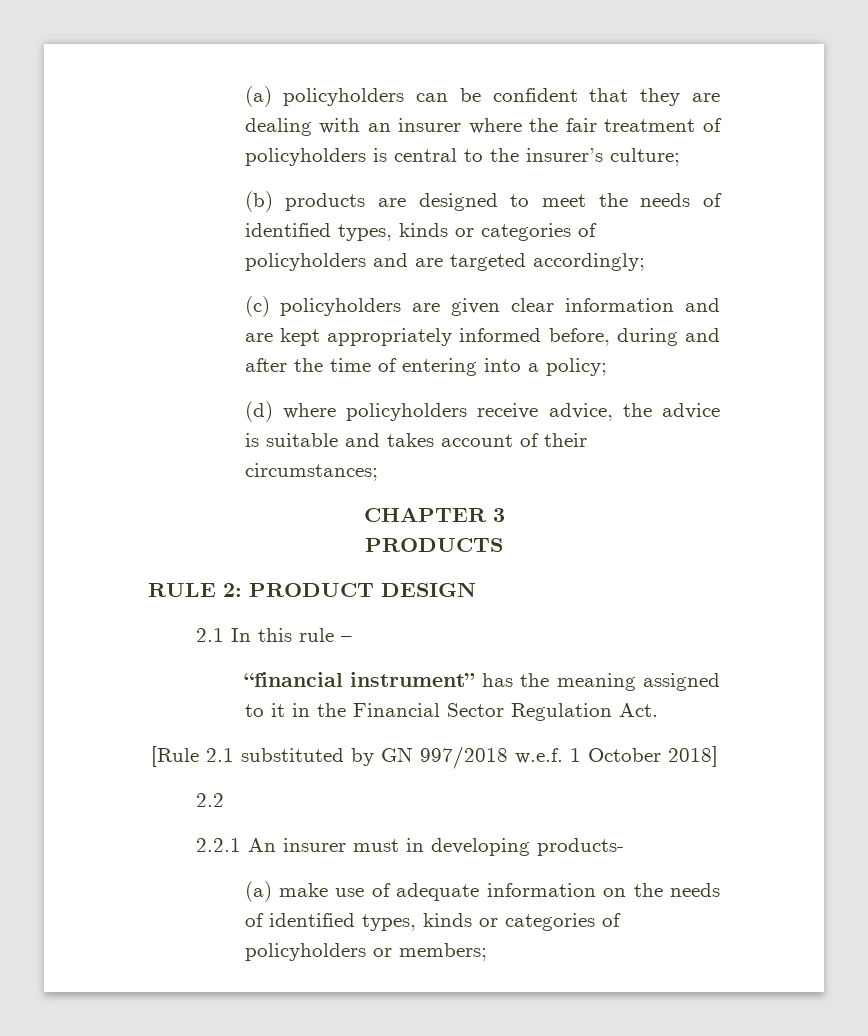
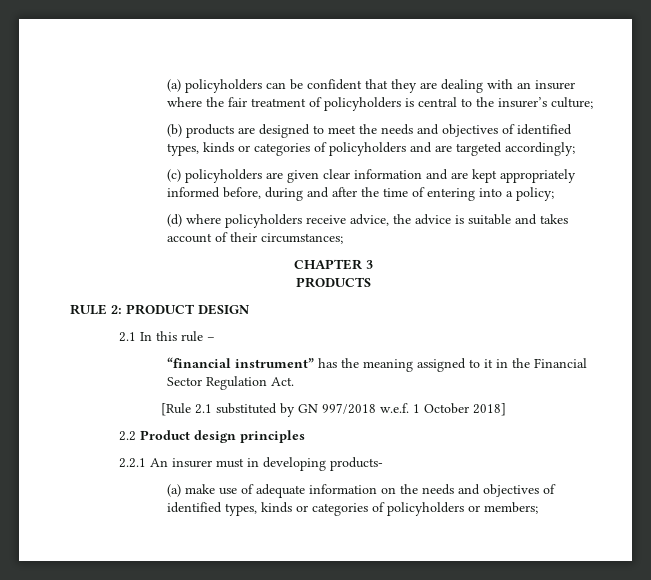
- (b) products are designed to meet the needs of identified types, kinds or categories of policyholders and are targeted accordingly;
+ (b) products are designed to meet the needs and objectives of identified types, kinds or categories of policyholders and are targeted accordingly;
- 2.2
+ 2.2 Product design principles
- (a) make use of adequate information on the needs of identified types, kinds or categories of policyholders or members;
+ (a) make use of adequate information on the needs and objectives of identified types, kinds or categories of policyholders or members;

